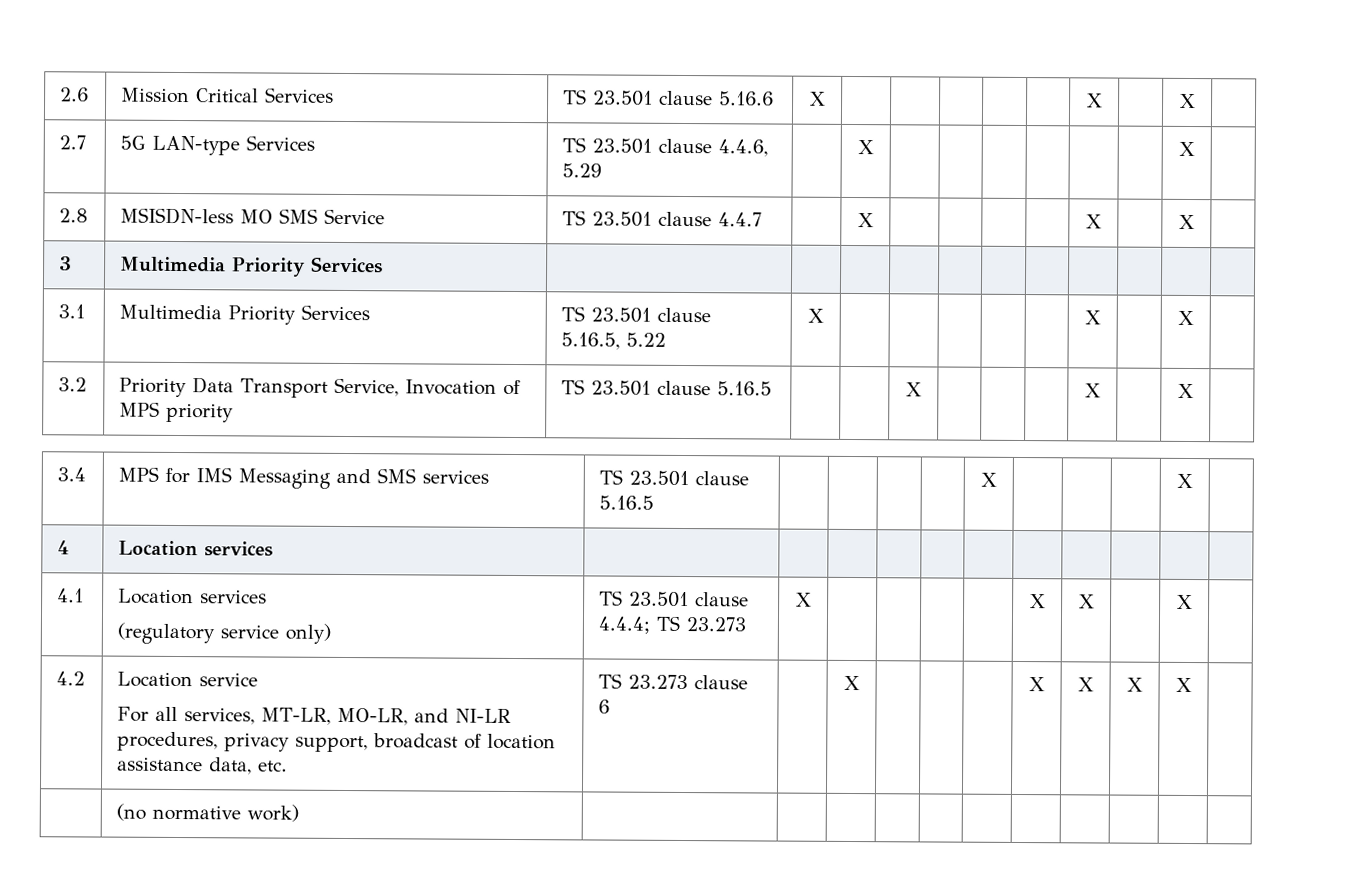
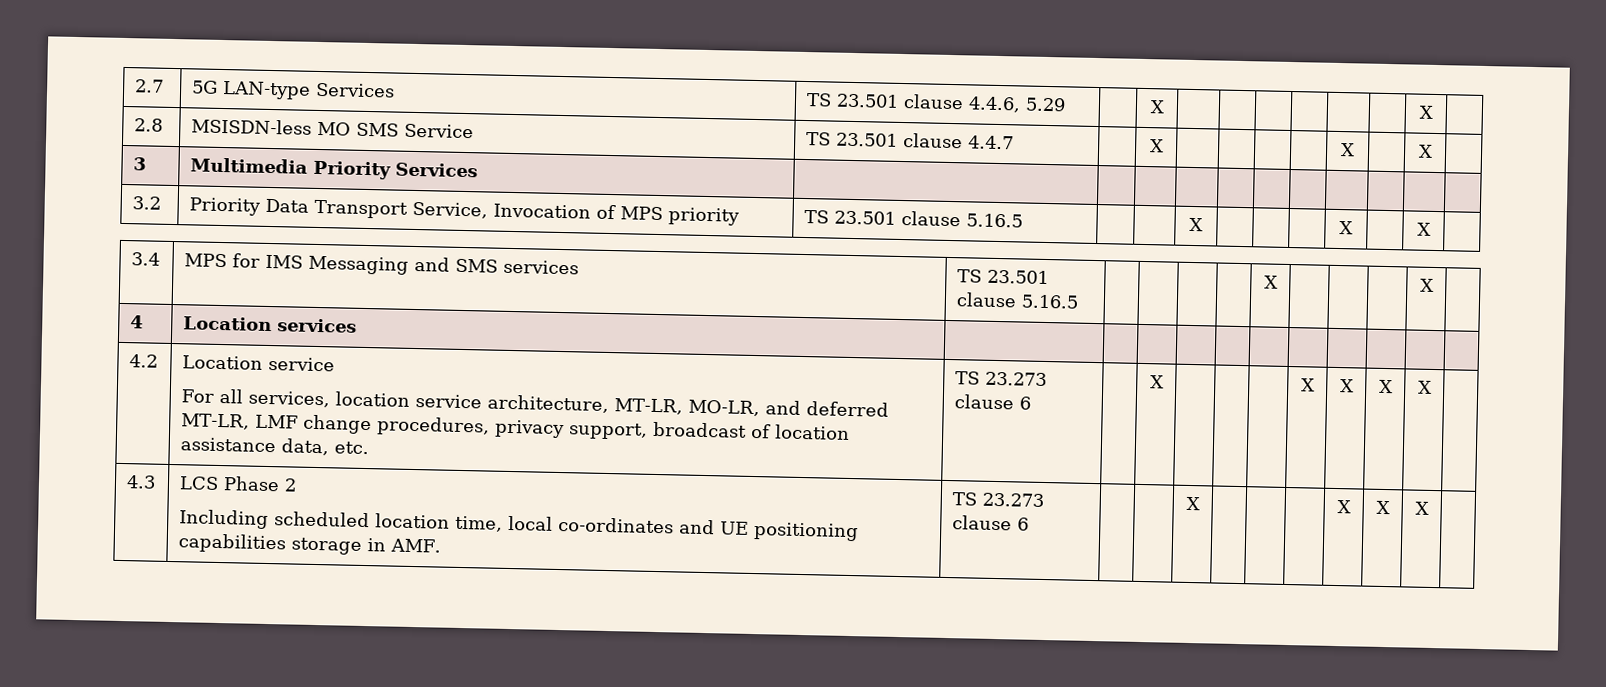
- 2.6 | Mission Critical Services | TS 23.501 clause 5.16.6 | X | | | | | | X | | X |
- 3.1 | Multimedia Priority Services | TS 23.501 clause 5.16.5, 5.22 | X | | | | | | X | | X |
- 4.1 | Location services
- (regulatory service only) | TS 23.501 clause 4.4.4; TS 23.273 | X | | | | | X | X | | X |
  4.2 | Location service
- For all services, MT-LR, MO-LR, and NI-LR procedures, privacy support, broadcast of location assistance data, etc. | TS 23.273 clause 6 | | X | | | | X | X | X | X |
+ For all services, location service architecture, MT-LR, MO-LR, and deferred MT-LR, LMF change procedures, privacy support, broadcast of location assistance data, etc. | TS 23.273 clause 6 | | X | | | | X | X | X | X |
- | (no normative work) | | | | | | | | | | |
+ 4.3 | LCS Phase 2
+ Including scheduled location time, local co-ordinates and UE positioning capabilities storage in AMF. | TS 23.273 clause 6 | | | X | | | | X | X | X |

